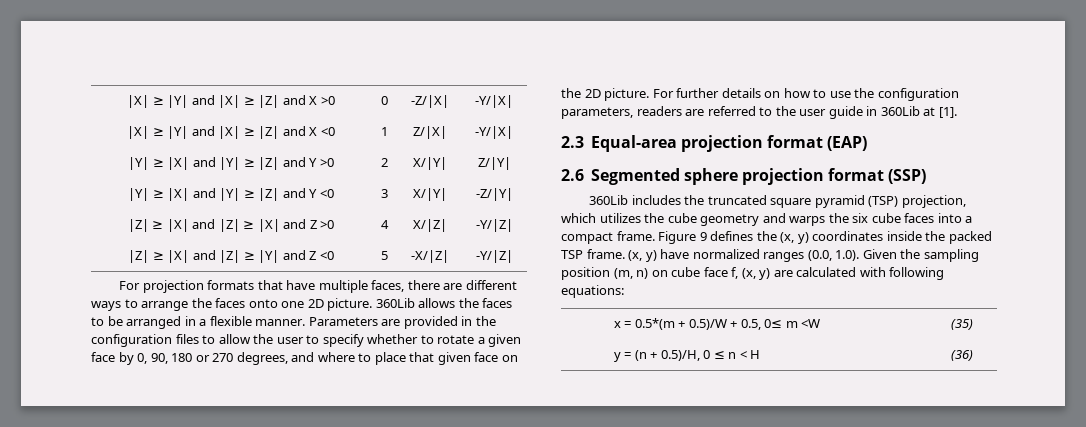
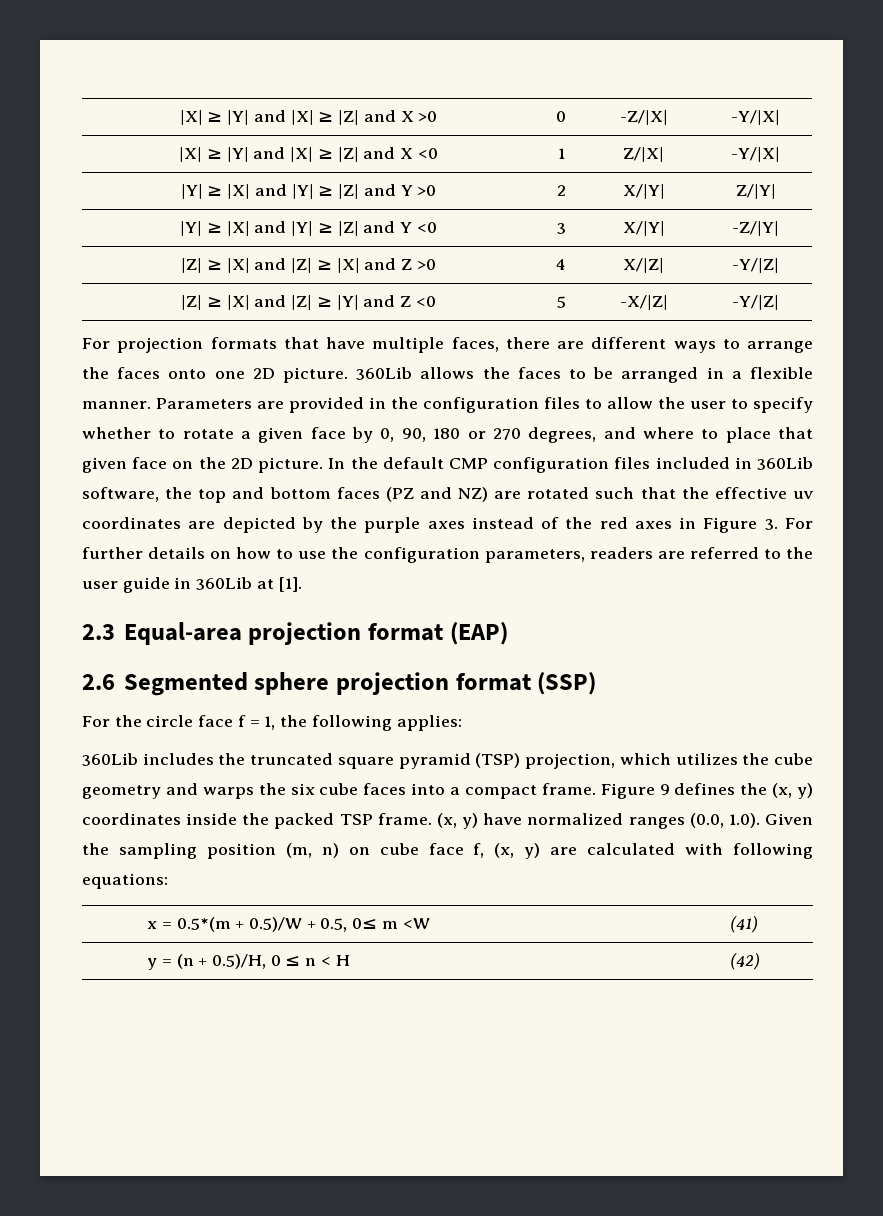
- For further details on how to use the configuration parameters, readers are referred to the user guide in 360Lib at [1].
+ In the default CMP configuration files included in 360Lib software, the top and bottom faces (PZ and NZ) are rotated such that the effective uv coordinates are depicted by the purple axes instead of the red axes in Figure 3. For further details on how to use the configuration parameters, readers are referred to the user guide in 360Lib at [1].
+ For the circle face f = 1, the following applies:
- x = 0.5*(m + 0.5)/W + 0.5, 0≤ m <W | (35)
+ x = 0.5*(m + 0.5)/W + 0.5, 0≤ m <W | (41)
- y = (n + 0.5)/H, 0 ≤ n < H | (36)
+ y = (n + 0.5)/H, 0 ≤ n < H | (42)

